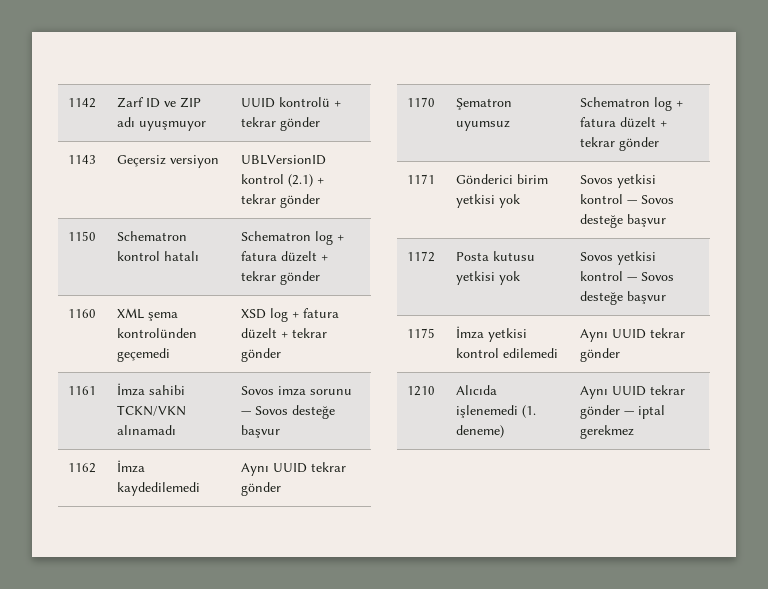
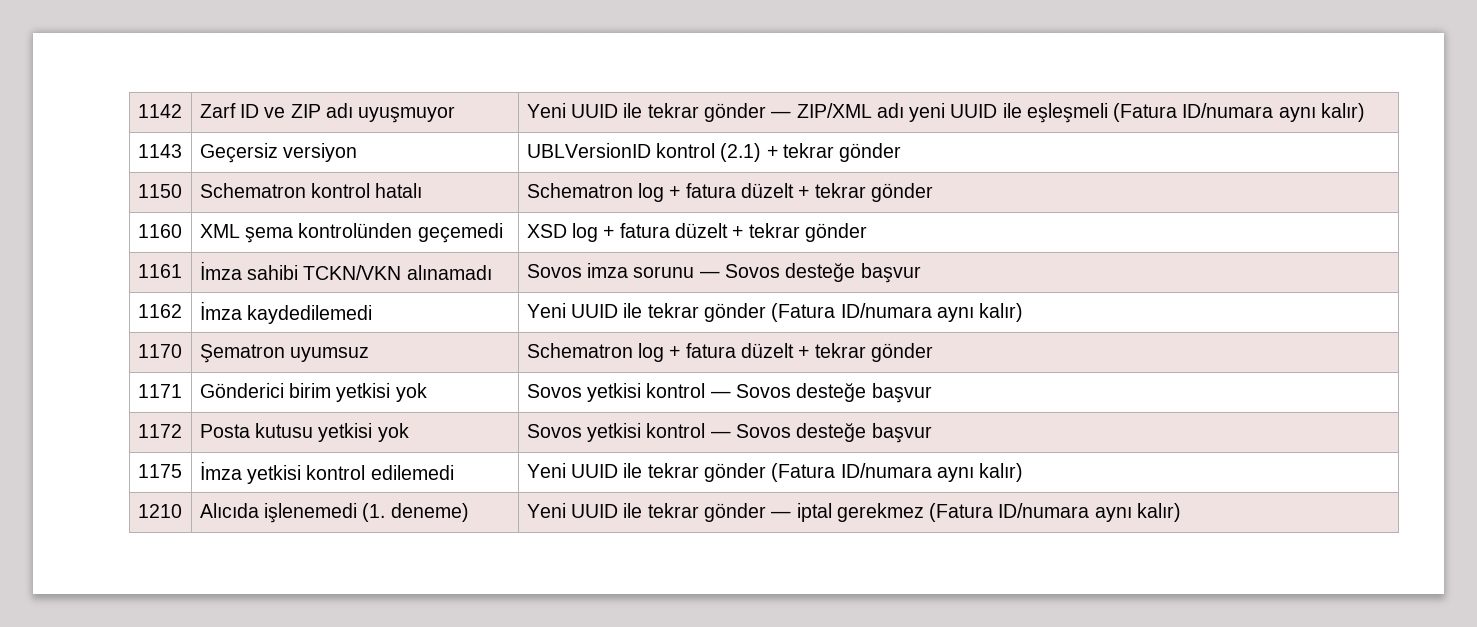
- 1142 | Zarf ID ve ZIP adı uyuşmuyor | UUID kontrolü + tekrar gönder
+ 1142 | Zarf ID ve ZIP adı uyuşmuyor | Yeni UUID ile tekrar gönder — ZIP/XML adı yeni UUID ile eşleşmeli (Fatura ID/numara aynı kalır)
- 1162 | İmza kaydedilemedi | Aynı UUID tekrar gönder
+ 1162 | İmza kaydedilemedi | Yeni UUID ile tekrar gönder (Fatura ID/numara aynı kalır)
- 1175 | İmza yetkisi kontrol edilemedi | Aynı UUID tekrar gönder
+ 1175 | İmza yetkisi kontrol edilemedi | Yeni UUID ile tekrar gönder (Fatura ID/numara aynı kalır)
- 1210 | Alıcıda işlenemedi (1. deneme) | Aynı UUID tekrar gönder — iptal gerekmez
+ 1210 | Alıcıda işlenemedi (1. deneme) | Yeni UUID ile tekrar gönder — iptal gerekmez (Fatura ID/numara aynı kalır)

